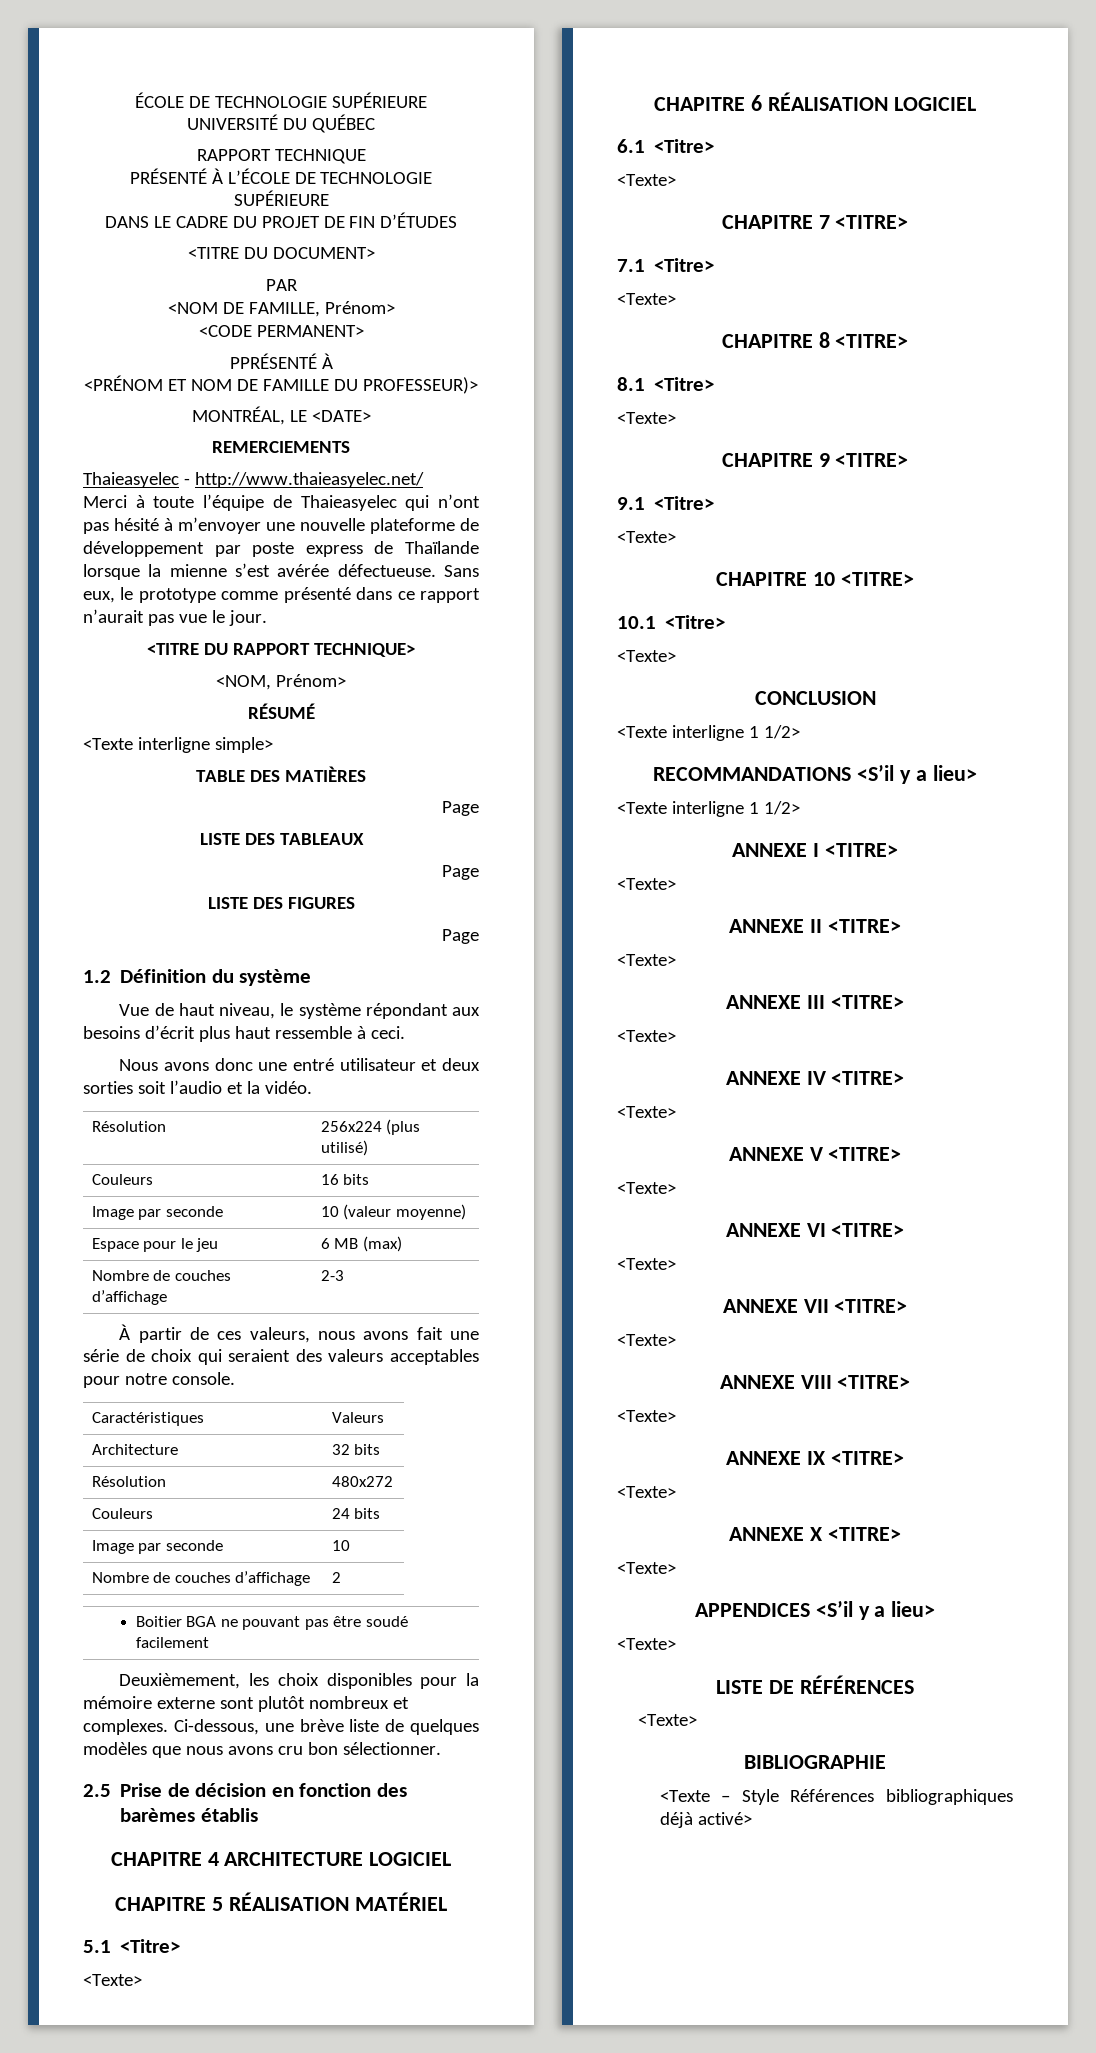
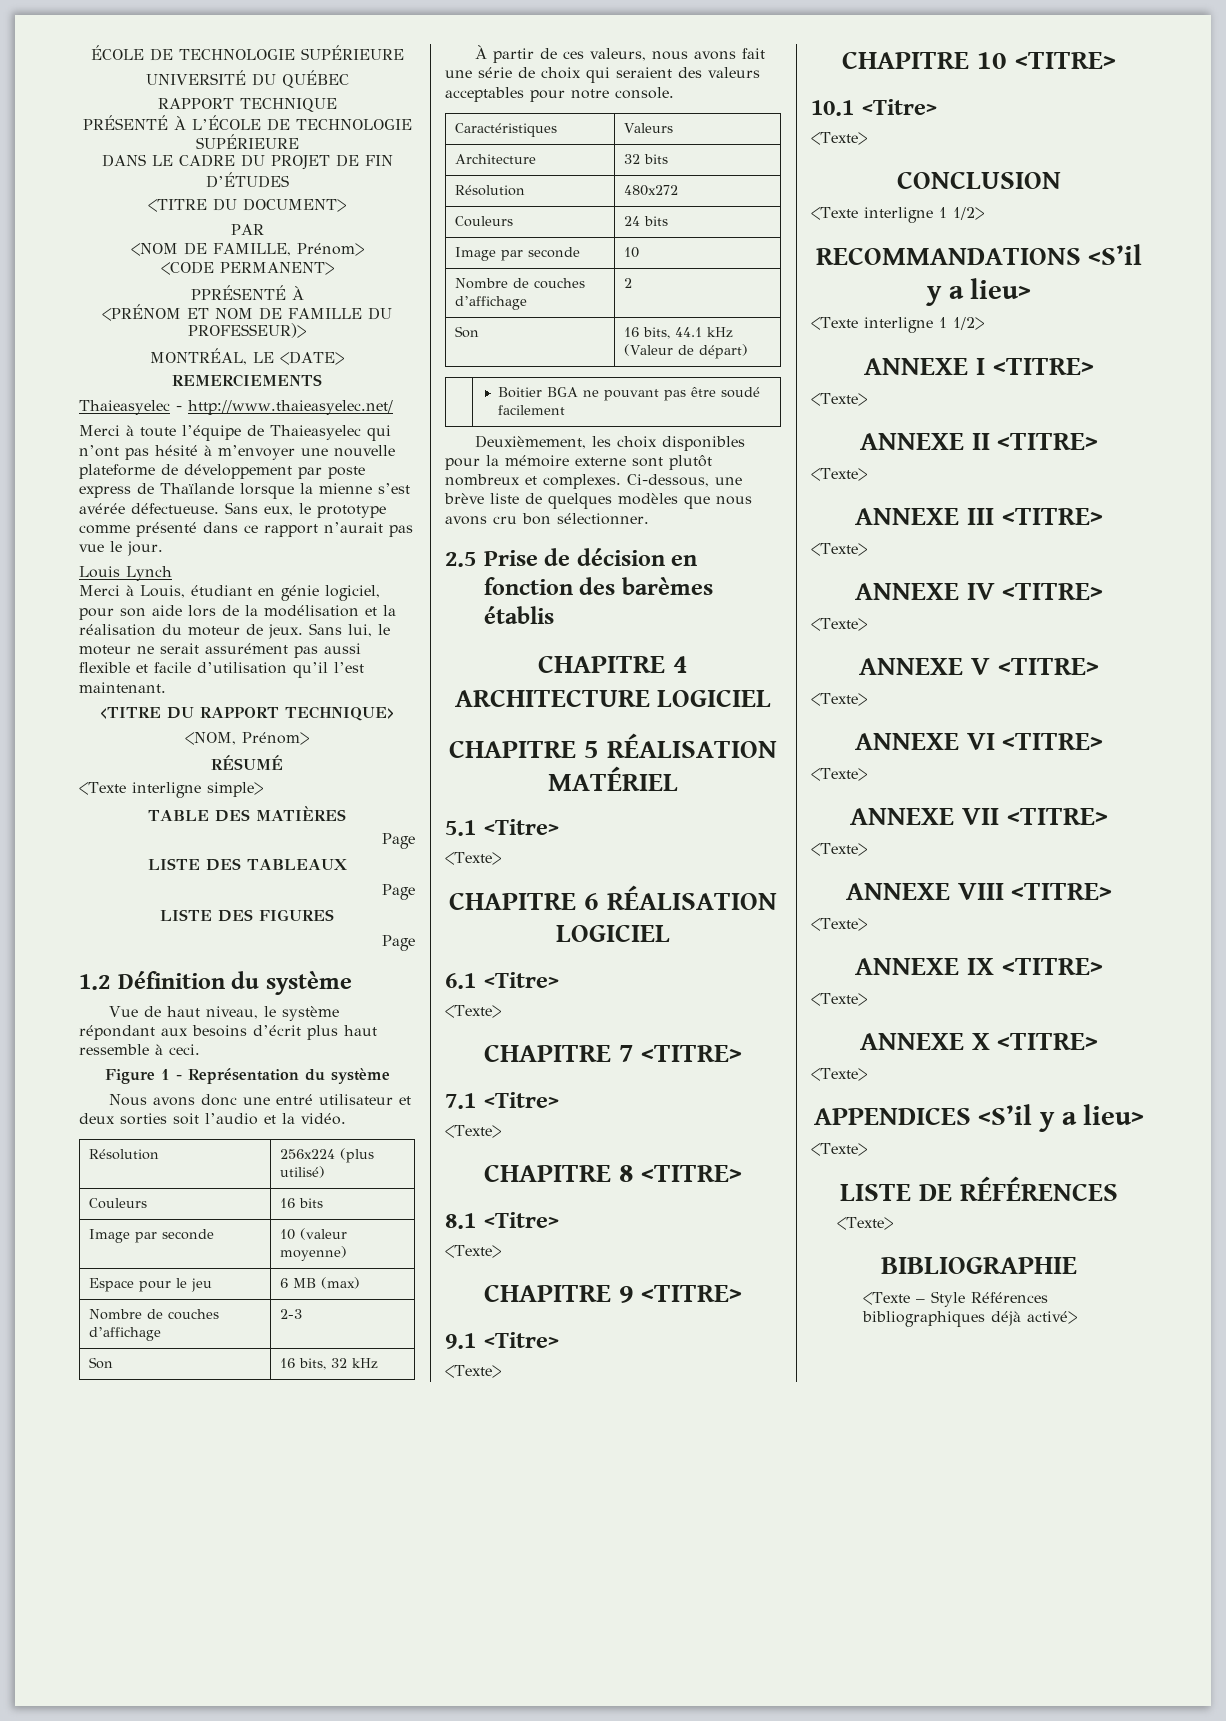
+ Louis Lynch
+ Merci à Louis, étudiant en génie logiciel, pour son aide lors de la modélisation et la réalisation du moteur de jeux. Sans lui, le moteur ne serait assurément pas aussi flexible et facile d’utilisation qu’il l’est maintenant.
+ Figure 1 - Représentation du système
+ Son | 16 bits, 32 kHz
+ Son | 16 bits, 44.1 kHz (Valeur de départ)

